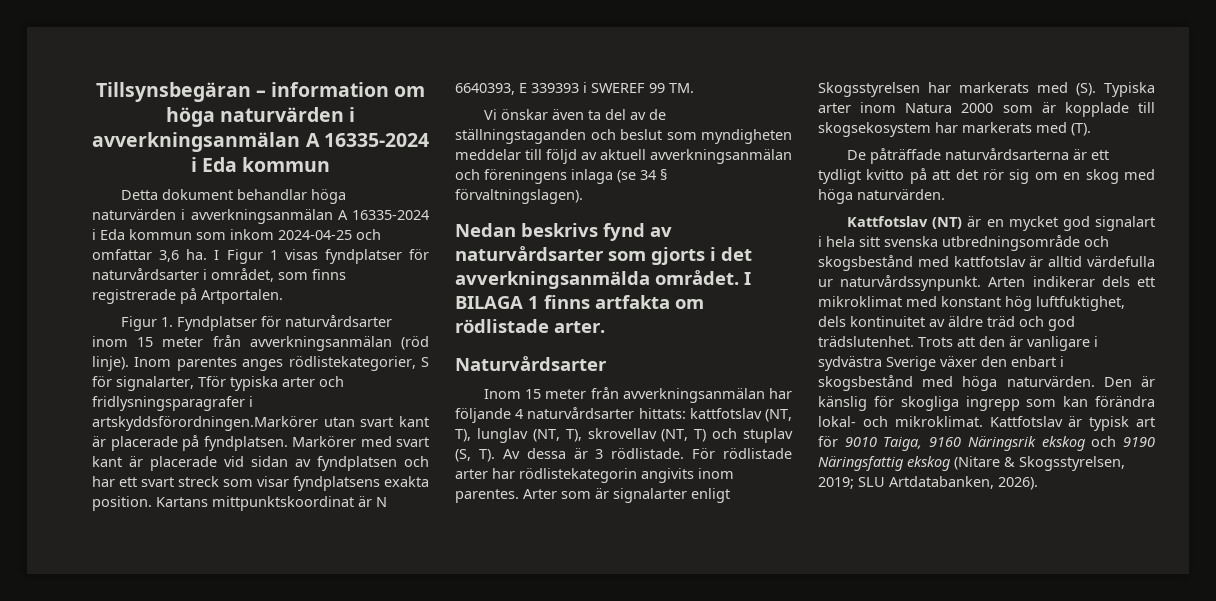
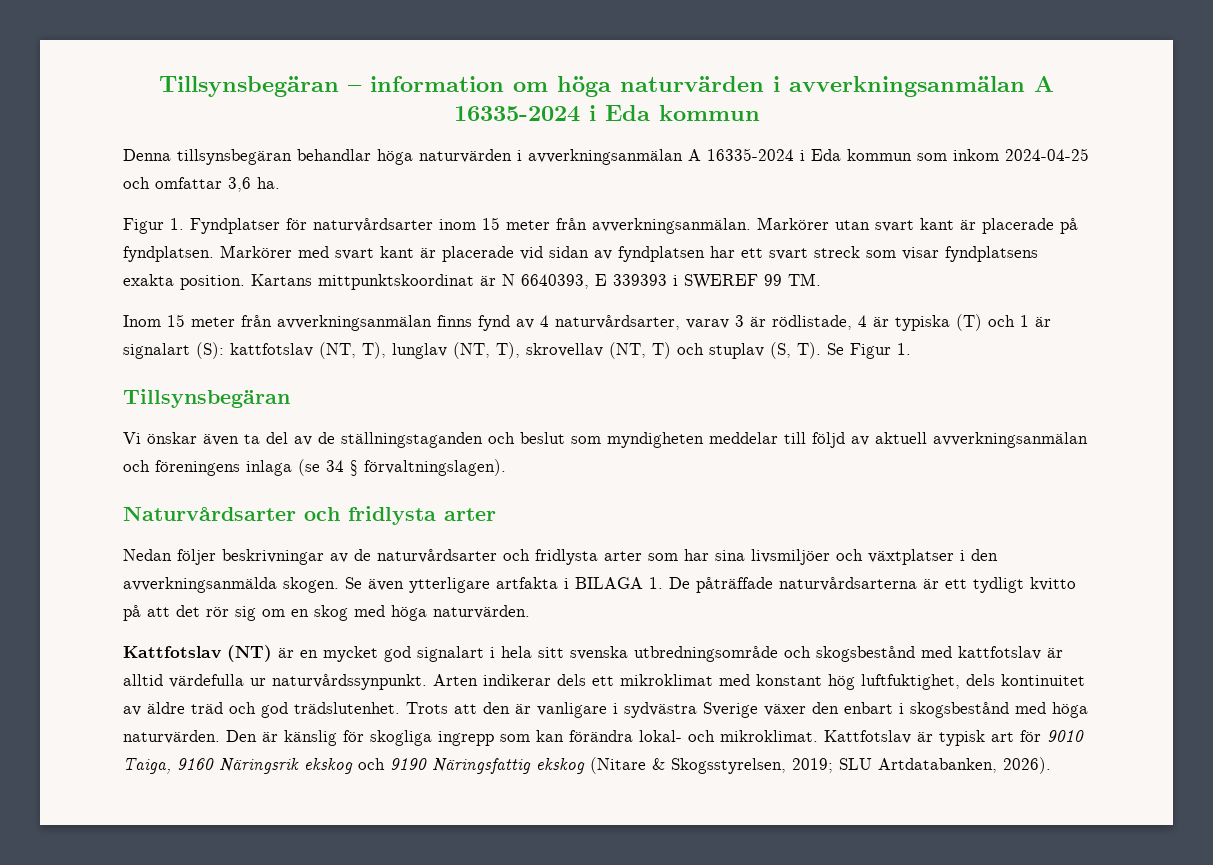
- Detta dokument behandlar höga naturvärden i avverkningsanmälan A 16335-2024 i Eda kommun som inkom 2024-04-25 och omfattar 3,6 ha. I Figur 1 visas fyndplatser för naturvårdsarter i området, som finns registrerade på Artportalen.
+ Denna tillsynsbegäran behandlar höga naturvärden i avverkningsanmälan A 16335-2024 i Eda kommun som inkom 2024-04-25 och omfattar 3,6 ha.
- Figur 1. Fyndplatser för naturvårdsarter inom 15 meter från avverkningsanmälan (röd linje). Inom parentes anges rödlistekategorier, S för signalarter, Tför typiska arter och fridlysningsparagrafer i artskyddsförordningen.Markörer utan svart kant är placerade på fyndplatsen.
+ Figur 1. Fyndplatser för naturvårdsarter inom 15 meter från avverkningsanmälan. Markörer utan svart kant är placerade på fyndplatsen.
- Markörer med svart kant är placerade vid sidan av fyndplatsen och har ett svart streck som visar fyndplatsens exakta position.
+ Markörer med svart kant är placerade vid sidan av fyndplatsen har ett svart streck som visar fyndplatsens exakta position.
+ Inom 15 meter från avverkningsanmälan finns fynd av 4 naturvårdsarter, varav 3 är rödlistade, 4 är typiska (T) och 1 är signalart (S): kattfotslav (NT, T), lunglav (NT, T), skrovellav (NT, T) och stuplav (S, T). Se Figur 1.
+ Tillsynsbegäran
- Nedan beskrivs fynd av naturvårdsarter som gjorts i det avverkningsanmälda området. I BILAGA 1 finns artfakta om rödlistade arter.
- Naturvårdsarter
- Inom 15 meter från avverkningsanmälan har följande 4 naturvårdsarter hittats: kattfotslav (NT, T), lunglav (NT, T), skrovellav (NT, T) och stuplav (S, T). Av dessa är 3 rödlistade. För rödlistade arter har rödlistekategorin angivits inom parentes. Arter som är signalarter enligt Skogsstyrelsen har markerats med (S). Typiska arter inom Natura 2000 som är kopplade till skogsekosystem har markerats med (T).
- De påträffade naturvårdsarterna är ett tydligt kvitto på att det rör sig om en skog med höga naturvärden.
+ Naturvårdsarter och fridlysta arter
+ Nedan följer beskrivningar av de naturvårdsarter och fridlysta arter som har sina livsmiljöer och växtplatser i den avverkningsanmälda skogen. Se även ytterligare artfakta i BILAGA 1. De påträffade naturvårdsarterna är ett tydligt kvitto på att det rör sig om en skog med höga naturvärden.

